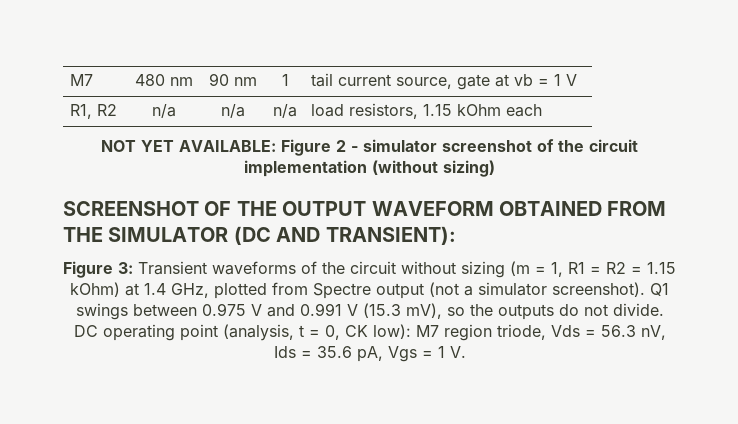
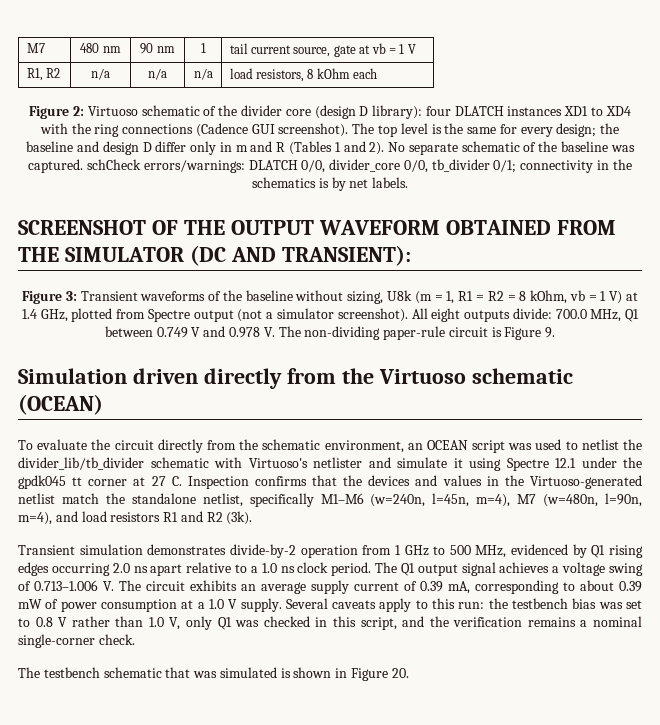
- R1, R2 | n/a | n/a | n/a | load resistors, 1.15 kOhm each
+ R1, R2 | n/a | n/a | n/a | load resistors, 8 kOhm each
- NOT YET AVAILABLE: Figure 2 - simulator screenshot of the circuit implementation (without sizing)
+ Figure 2: Virtuoso schematic of the divider core (design D library): four DLATCH instances XD1 to XD4 with the ring connections (Cadence GUI screenshot). The top level is the same for every design; the baseline and design D differ only in m and R (Tables 1 and 2). No separate schematic of the baseline was captured. schCheck errors/warnings: DLATCH 0/0, divider_core 0/0, tb_divider 0/1; connectivity in the schematics is by net labels.
- Figure 3: Transient waveforms of the circuit without sizing (m = 1, R1 = R2 = 1.15 kOhm) at 1.4 GHz, plotted from Spectre output (not a simulator screenshot).
+ Figure 3: Transient waveforms of the baseline without sizing, U8k (m = 1, R1 = R2 = 8 kOhm, vb = 1 V) at 1.4 GHz, plotted from Spectre output (not a simulator screenshot).
- Q1 swings between 0.975 V and 0.991 V (15.3 mV), so the outputs do not divide. DC operating point (analysis, t = 0, CK low): M7 region triode, Vds = 56.3 nV, Ids = 35.6 pA, Vgs = 1 V.
+ All eight outputs divide: 700.0 MHz, Q1 between 0.749 V and 0.978 V. The non-dividing paper-rule circuit is Figure 9.
+ Simulation driven directly from the Virtuoso schematic (OCEAN)
+ To evaluate the circuit directly from the schematic environment, an OCEAN script was used to netlist the divider_lib/tb_divider schematic with Virtuoso's netlister and simulate it using Spectre 12.1 under the gpdk045 tt corner at 27 C. Inspection confirms that the devices and values in the Virtuoso-generated netlist match the standalone netlist, specifically M1–M6 (w=240n, l=45n, m=4), M7 (w=480n, l=90n, m=4), and load resistors R1 and R2 (3k).
+ Transient simulation demonstrates divide-by-2 operation from 1 GHz to 500 MHz, evidenced by Q1 rising edges occurring 2.0 ns apart relative to a 1.0 ns clock period. The Q1 output signal achieves a voltage swing of 0.713–1.006 V. The circuit exhibits an average supply current of 0.39 mA, corresponding to about 0.39 mW of power consumption at a 1.0 V supply. Several caveats apply to this run: the testbench bias was set to 0.8 V rather than 1.0 V, only Q1 was checked in this script, and the verification remains a nominal single-corner check.
+ The testbench schematic that was simulated is shown in Figure 20.

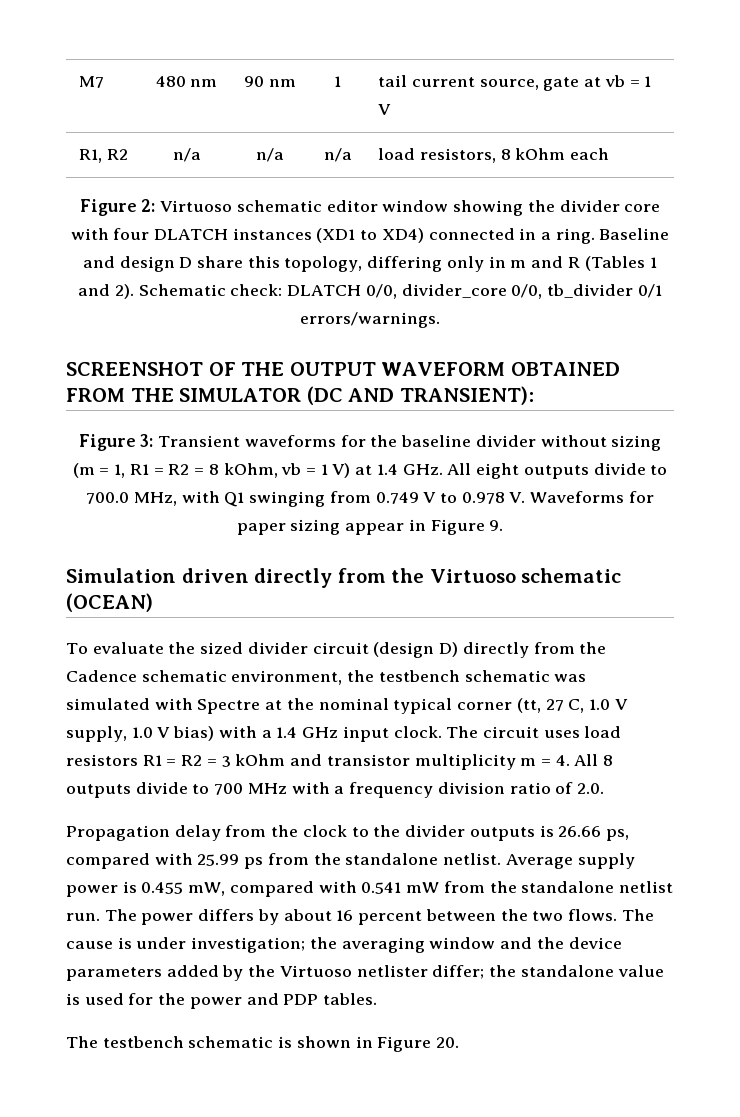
- Figure 2: Virtuoso schematic of the divider core (design D library): four DLATCH instances XD1 to XD4 with the ring connections (Cadence GUI screenshot). The top level is the same for every design; the baseline and design D differ only in m and R (Tables 1 and 2).
+ Figure 2: Virtuoso schematic editor window showing the divider core with four DLATCH instances (XD1 to XD4) connected in a ring. Baseline and design D share this topology, differing only in m and R (Tables 1 and 2).
- No separate schematic of the baseline was captured. schCheck errors/warnings: DLATCH 0/0, divider_core 0/0, tb_divider 0/1; connectivity in the schematics is by net labels.
+ Schematic check: DLATCH 0/0, divider_core 0/0, tb_divider 0/1 errors/warnings.
- Figure 3: Transient waveforms of the baseline without sizing, U8k (m = 1, R1 = R2 = 8 kOhm, vb = 1 V) at 1.4 GHz, plotted from Spectre output (not a simulator screenshot). All eight outputs divide: 700.0 MHz, Q1 between 0.749 V and 0.978 V. The non-dividing paper-rule circuit is Figure 9.
+ Figure 3: Transient waveforms for the baseline divider without sizing (m = 1, R1 = R2 = 8 kOhm, vb = 1 V) at 1.4 GHz. All eight outputs divide to 700.0 MHz, with Q1 swinging from 0.749 V to 0.978 V. Waveforms for paper sizing appear in Figure 9.
- To evaluate the circuit directly from the schematic environment, an OCEAN script was used to netlist the divider_lib/tb_divider schematic with Virtuoso's netlister and simulate it using Spectre 12.1 under the gpdk045 tt corner at 27 C. Inspection confirms that the devices and values in the Virtuoso-generated netlist match the standalone netlist, specifically M1–M6 (w=240n, l=45n, m=4), M7 (w=480n, l=90n, m=4), and load resistors R1 and R2 (3k).
- Transient simulation demonstrates divide-by-2 operation from 1 GHz to 500 MHz, evidenced by Q1 rising edges occurring 2.0 ns apart relative to a 1.0 ns clock period. The Q1 output signal achieves a voltage swing of 0.713–1.006 V. The circuit exhibits an average supply current of 0.39 mA, corresponding to about 0.39 mW of power consumption at a 1.0 V supply. Several caveats apply to this run: the testbench bias was set to 0.8 V rather than 1.0 V, only Q1 was checked in this script, and the verification remains a nominal single-corner check.
+ To evaluate the sized divider circuit (design D) directly from the Cadence schematic environment, the testbench schematic was simulated with Spectre at the nominal typical corner (tt, 27 C, 1.0 V supply, 1.0 V bias) with a 1.4 GHz input clock. The circuit uses load resistors R1 = R2 = 3 kOhm and transistor multiplicity m = 4. All 8 outputs divide to 700 MHz with a frequency division ratio of 2.0.
+ Propagation delay from the clock to the divider outputs is 26.66 ps, compared with 25.99 ps from the standalone netlist. Average supply power is 0.455 mW, compared with 0.541 mW from the standalone netlist run. The power differs by about 16 percent between the two flows. The cause is under investigation; the averaging window and the device parameters added by the Virtuoso netlister differ; the standalone value is used for the power and PDP tables.
- The testbench schematic that was simulated is shown in Figure 20.
+ The testbench schematic is shown in Figure 20.

